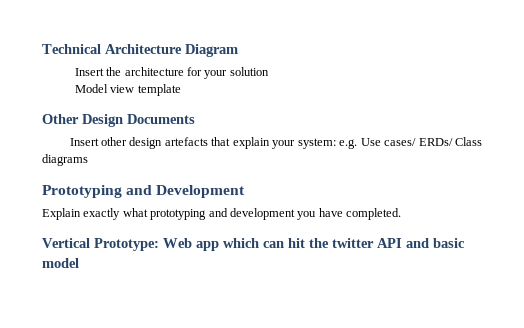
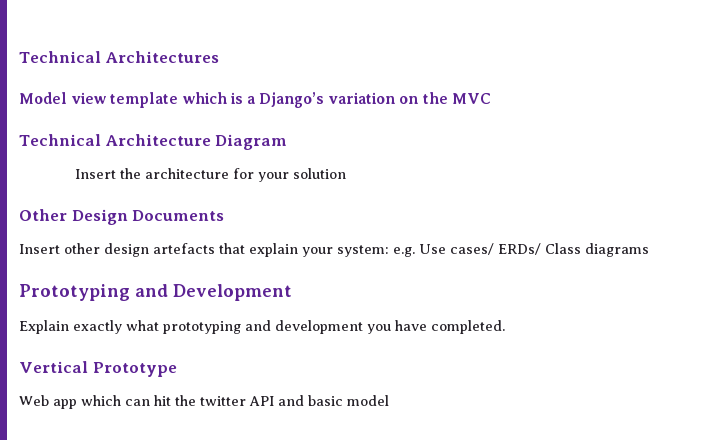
+ Technical Architectures
+ Model view template which is a Django’s variation on the MVC
- Model view template
- Vertical Prototype: Web app which can hit the twitter API and basic model
+ Vertical Prototype
+ Web app which can hit the twitter API and basic model

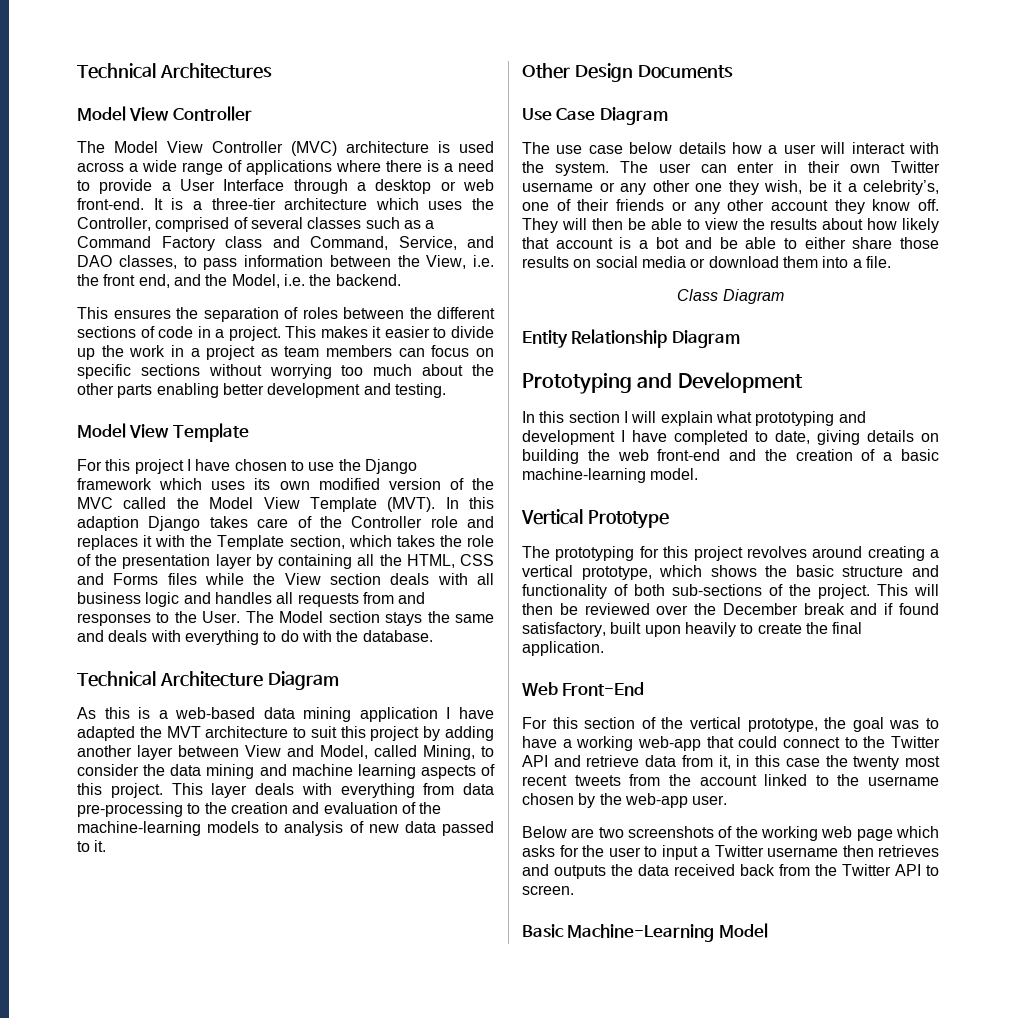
  Technical Architectures
- Model view template which is a Django’s variation on the MVC
+ Model View Controller
+ The Model View Controller (MVC) architecture is used across a wide range of applications where there is a need to provide a User Interface through a desktop or web front-end. It is a three-tier architecture which uses the Controller, comprised of several classes such as a Command Factory class and Command, Service, and DAO classes, to pass information between the View, i.e. the front end, and the Model, i.e. the backend.
+ This ensures the separation of roles between the different sections of code in a project. This makes it easier to divide up the work in a project as team members can focus on specific sections without worrying too much about the other parts enabling better development and testing.
+ Model View Template
+ For this project I have chosen to use the Django framework which uses its own modified version of the MVC called the Model View Template (MVT). In this adaption Django takes care of the Controller role and replaces it with the Template section, which takes the role of the presentation layer by containing all the HTML, CSS and Forms files while the View section deals with all business logic and handles all requests from and responses to the User. The Model section stays the same and deals with everything to do with the database.
  Technical Architecture Diagram
- Insert the architecture for your solution
+ As this is a web-based data mining application I have adapted the MVT architecture to suit this project by adding another layer between View and Model, called Mining, to consider the data mining and machine learning aspects of this project. This layer deals with everything from data pre-processing to the creation and evaluation of the machine-learning models to analysis of new data passed to it.
  Other Design Documents
- Insert other design artefacts that explain your system: e.g. Use cases/ ERDs/ Class diagrams
+ Use Case Diagram
+ The use case below details how a user will interact with the system. The user can enter in their own Twitter username or any other one they wish, be it a celebrity’s, one of their friends or any other account they know off. They will then be able to view the results about how likely that account is a bot and be able to either share those results on social media or download them into a file.
+ Class Diagram
+ Entity Relationship Diagram
  Prototyping and Development
- Explain exactly what prototyping and development you have completed.
+ In this section I will explain what prototyping and development I have completed to date, giving details on building the web front-end and the creation of a basic machine-learning model.
  Vertical Prototype
- Web app which can hit the twitter API and basic model
+ The prototyping for this project revolves around creating a vertical prototype, which shows the basic structure and functionality of both sub-sections of the project. This will then be reviewed over the December break and if found satisfactory, built upon heavily to create the final application.
+ Web Front-End
+ For this section of the vertical prototype, the goal was to have a working web-app that could connect to the Twitter API and retrieve data from it, in this case the twenty most recent tweets from the account linked to the username chosen by the web-app user.
+ Below are two screenshots of the working web page which asks for the user to input a Twitter username then retrieves and outputs the data received back from the Twitter API to screen.
+ Basic Machine-Learning Model

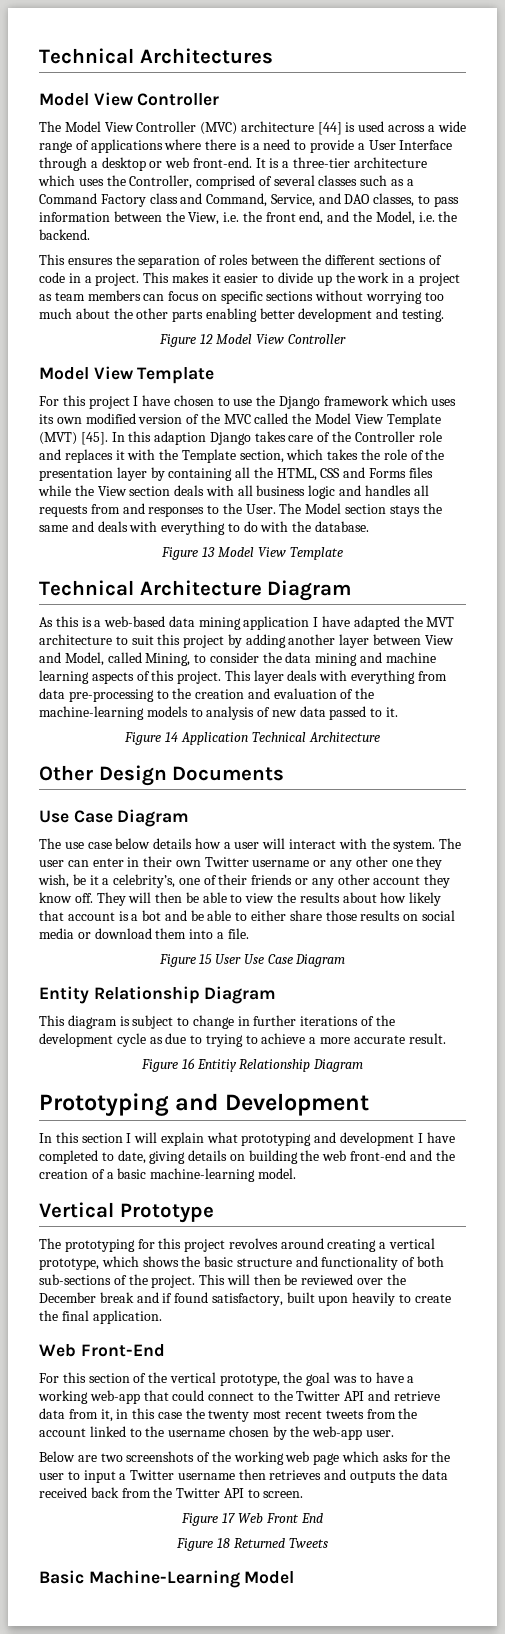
- The Model View Controller (MVC) architecture is used across a wide range of applications where there is a need to provide a User Interface through a desktop or web front-end.
+ The Model View Controller (MVC) architecture [44] is used across a wide range of applications where there is a need to provide a User Interface through a desktop or web front-end.
+ Figure 12 Model View Controller
- For this project I have chosen to use the Django framework which uses its own modified version of the MVC called the Model View Template (MVT).
+ For this project I have chosen to use the Django framework which uses its own modified version of the MVC called the Model View Template (MVT) [45].
+ Figure 13 Model View Template
+ Figure 14 Application Technical Architecture
- Class Diagram
+ Figure 15 User Use Case Diagram
+ This diagram is subject to change in further iterations of the development cycle as due to trying to achieve a more accurate result.
+ Figure 16 Entitiy Relationship Diagram
+ Figure 17 Web Front End
+ Figure 18 Returned Tweets

